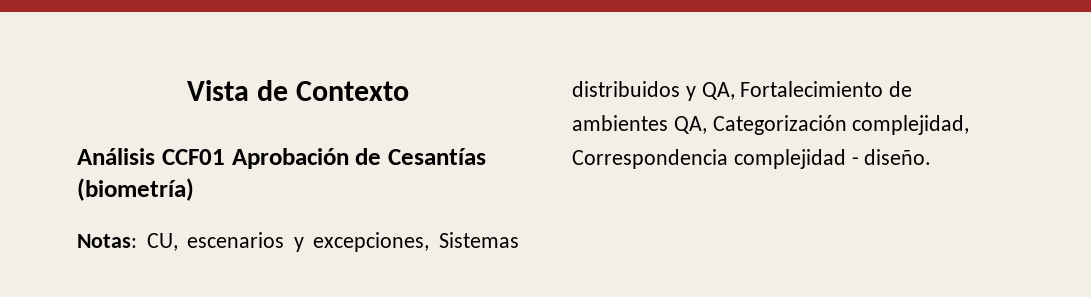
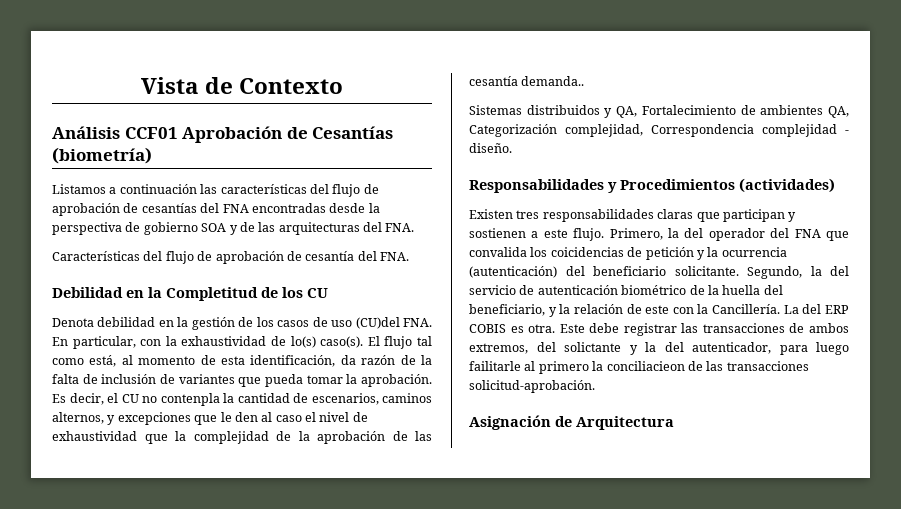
- Notas: CU, escenarios y excepciones, Sistemas distribuidos y QA, Fortalecimiento de ambientes QA, Categorización complejidad, Correspondencia complejidad - diseño.
+ Listamos a continuación las características del flujo de aprobación de cesantías del FNA encontradas desde la perspectiva de gobierno SOA y de las arquitecturas del FNA.
+ Características del flujo de aprobación de cesantía del FNA.
+ Debilidad en la Completitud de los CU
+ Denota debilidad en la gestión de los casos de uso (CU)del FNA. En particular, con la exhaustividad de lo(s) caso(s). El flujo tal como está, al momento de esta identificación, da razón de la falta de inclusión de variantes que pueda tomar la aprobación. Es decir, el CU no contenpla la cantidad de escenarios, caminos alternos, y excepciones que le den al caso el nivel de exhaustividad que la complejidad de la aprobación de las cesantía demanda..
+ Sistemas distribuidos y QA, Fortalecimiento de ambientes QA, Categorización complejidad, Correspondencia complejidad - diseño.
+ Responsabilidades y Procedimientos (actividades)
+ Existen tres responsabilidades claras que participan y sostienen a este flujo. Primero, la del operador del FNA que convalida los coicidencias de petición y la ocurrencia (autenticación) del beneficiario solicitante. Segundo, la del servicio de autenticación biométrico de la huella del beneficiario, y la relación de este con la Cancillería. La del ERP COBIS es otra. Este debe registrar las transacciones de ambos extremos, del solictante y la del autenticador, para luego failitarle al primero la conciliacieon de las transacciones solicitud-aprobación.
+ Asignación de Arquitectura

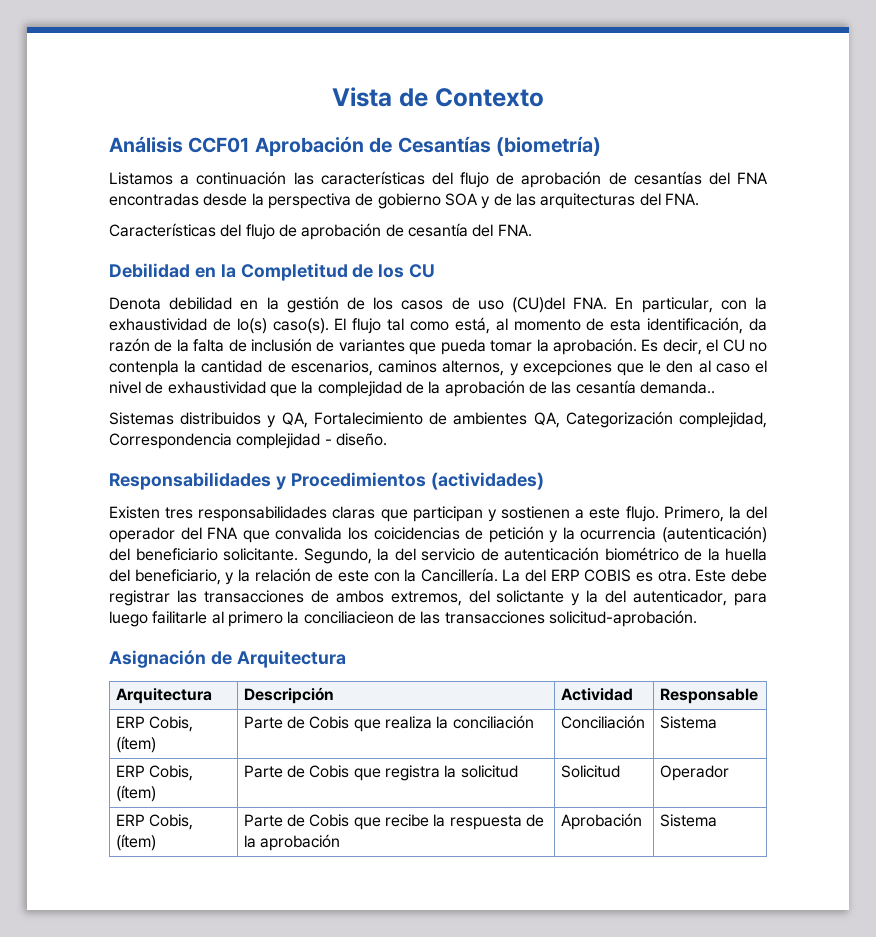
+ Arquitectura | Descripción | Actividad | Responsable
+ ERP Cobis, (ítem) | Parte de Cobis que realiza la conciliación | Conciliación | Sistema
+ ERP Cobis, (ítem) | Parte de Cobis que registra la solicitud | Solicitud | Operador
+ ERP Cobis, (ítem) | Parte de Cobis que recibe la respuesta de la aprobación | Aprobación | Sistema

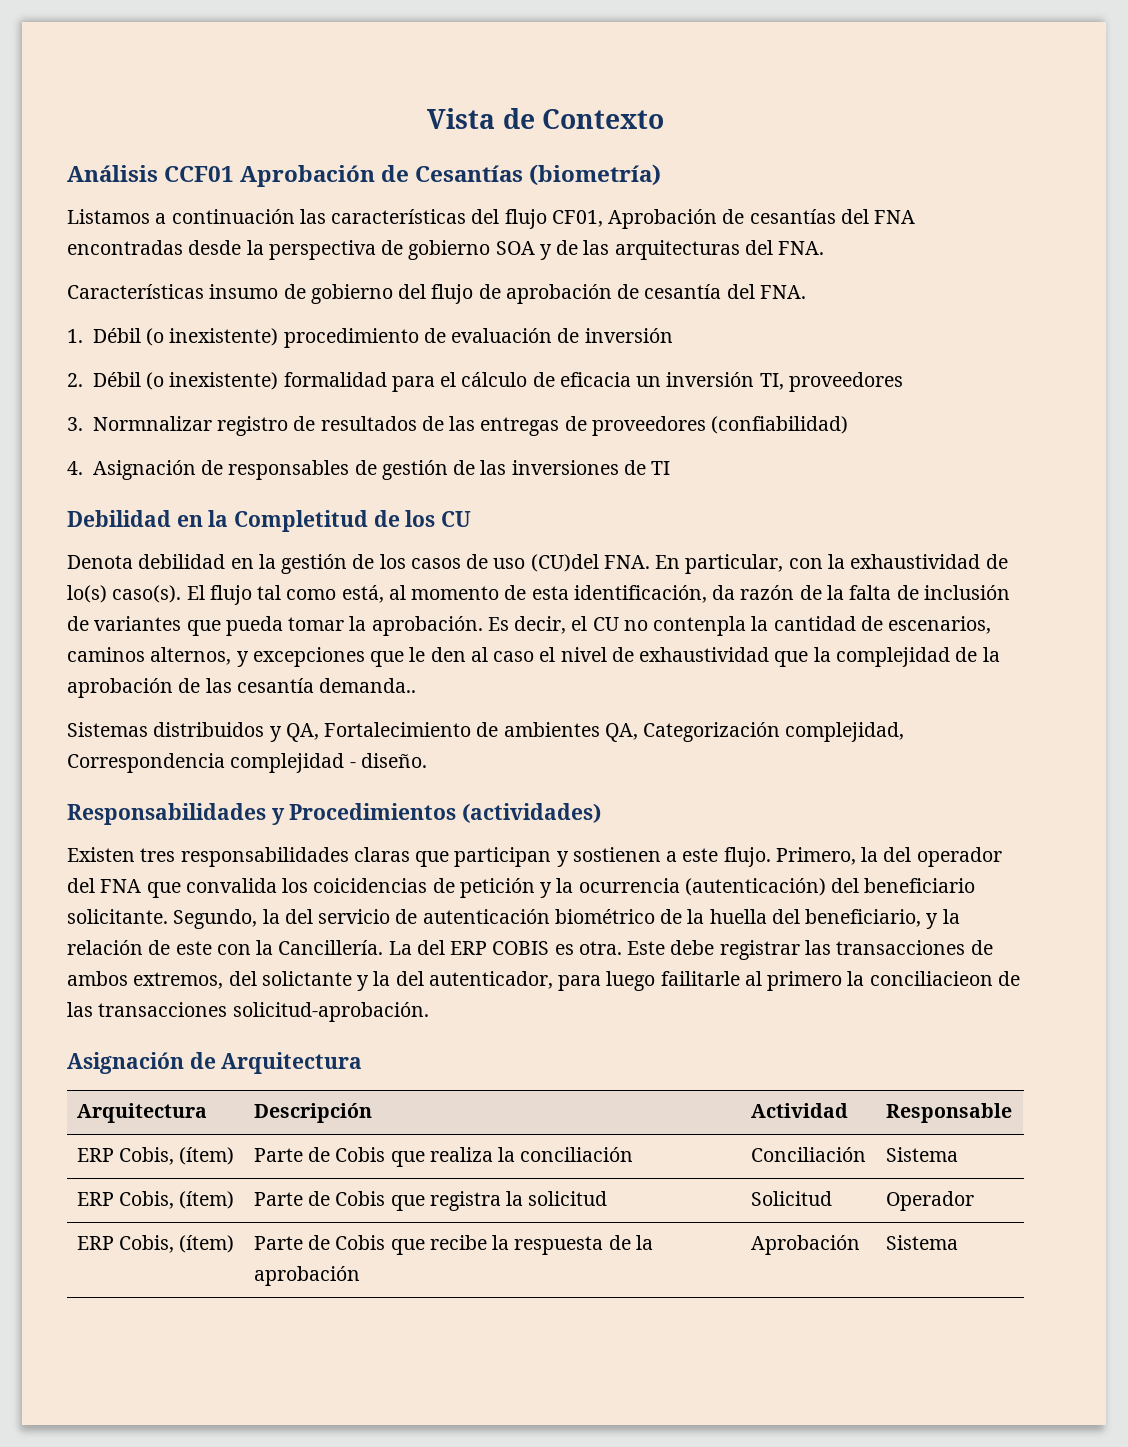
- Listamos a continuación las características del flujo de aprobación de cesantías del FNA encontradas desde la perspectiva de gobierno SOA y de las arquitecturas del FNA.
+ Listamos a continuación las características del flujo CF01, Aprobación de cesantías del FNA encontradas desde la perspectiva de gobierno SOA y de las arquitecturas del FNA.
- Características del flujo de aprobación de cesantía del FNA.
+ Características insumo de gobierno del flujo de aprobación de cesantía del FNA.
+ 1. Débil (o inexistente) procedimiento de evaluación de inversión
+ 2. Débil (o inexistente) formalidad para el cálculo de eficacia un inversión TI, proveedores
+ 3. Normnalizar registro de resultados de las entregas de proveedores (confiabilidad)
+ 4. Asignación de responsables de gestión de las inversiones de TI

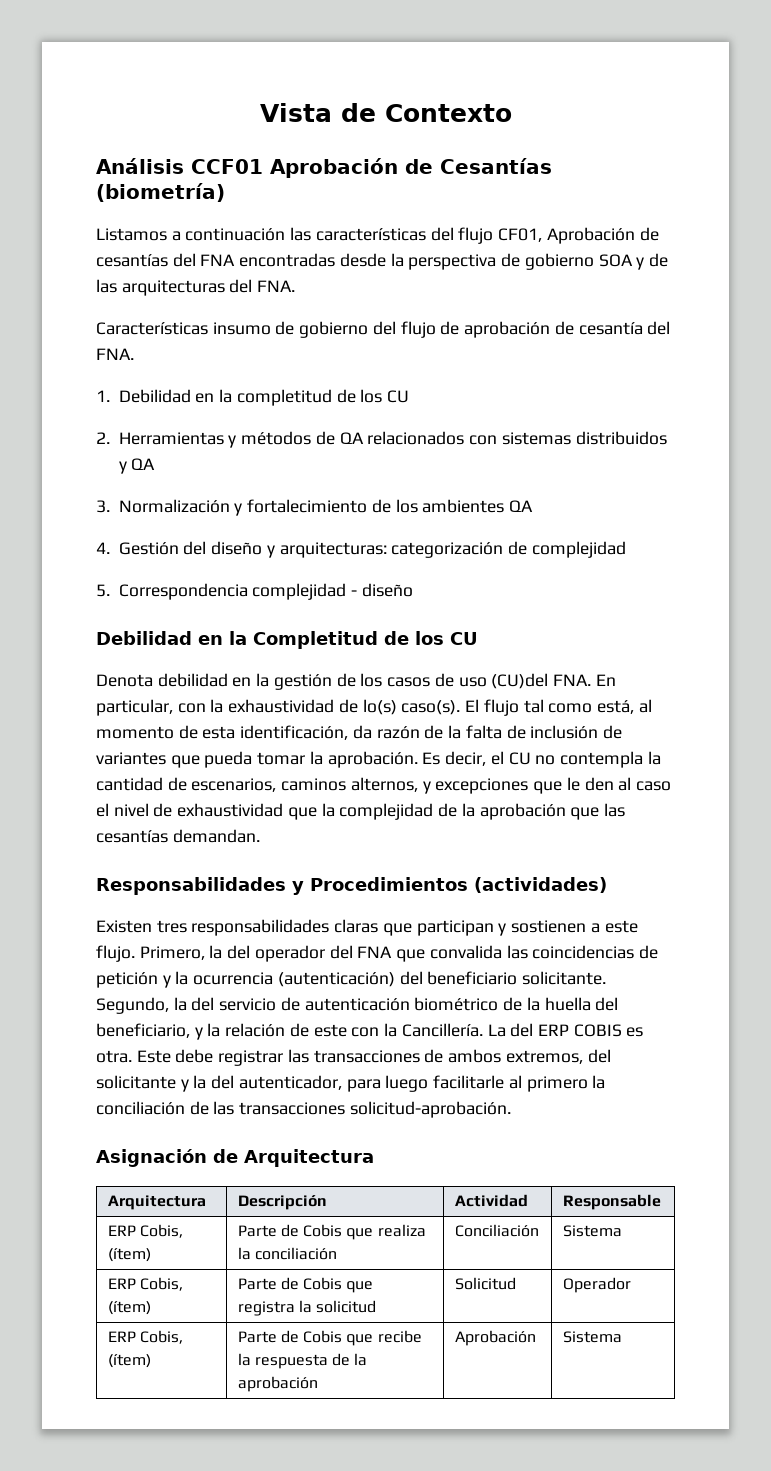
- 1. Débil (o inexistente) procedimiento de evaluación de inversión
- 2. Débil (o inexistente) formalidad para el cálculo de eficacia un inversión TI, proveedores
- 3. Normnalizar registro de resultados de las entregas de proveedores (confiabilidad)
- 4. Asignación de responsables de gestión de las inversiones de TI
+ 1. Debilidad en la completitud de los CU
+ 2. Herramientas y métodos de QA relacionados con sistemas distribuidos y QA
+ 3. Normalización y fortalecimiento de los ambientes QA
+ 4. Gestión del diseño y arquitecturas: categorización de complejidad
+ 5. Correspondencia complejidad - diseño
- Es decir, el CU no contenpla la cantidad de escenarios, caminos alternos, y excepciones que le den al caso el nivel de exhaustividad que la complejidad de la aprobación de las cesantía demanda..
- Sistemas distribuidos y QA, Fortalecimiento de ambientes QA, Categorización complejidad, Correspondencia complejidad - diseño.
+ Es decir, el CU no contempla la cantidad de escenarios, caminos alternos, y excepciones que le den al caso el nivel de exhaustividad que la complejidad de la aprobación que las cesantías demandan.
- Primero, la del operador del FNA que convalida los coicidencias de petición y la ocurrencia (autenticación) del beneficiario solicitante.
+ Primero, la del operador del FNA que convalida las coincidencias de petición y la ocurrencia (autenticación) del beneficiario solicitante.
- Este debe registrar las transacciones de ambos extremos, del solictante y la del autenticador, para luego failitarle al primero la conciliacieon de las transacciones solicitud-aprobación.
+ Este debe registrar las transacciones de ambos extremos, del solicitante y la del autenticador, para luego facilitarle al primero la conciliación de las transacciones solicitud-aprobación.

